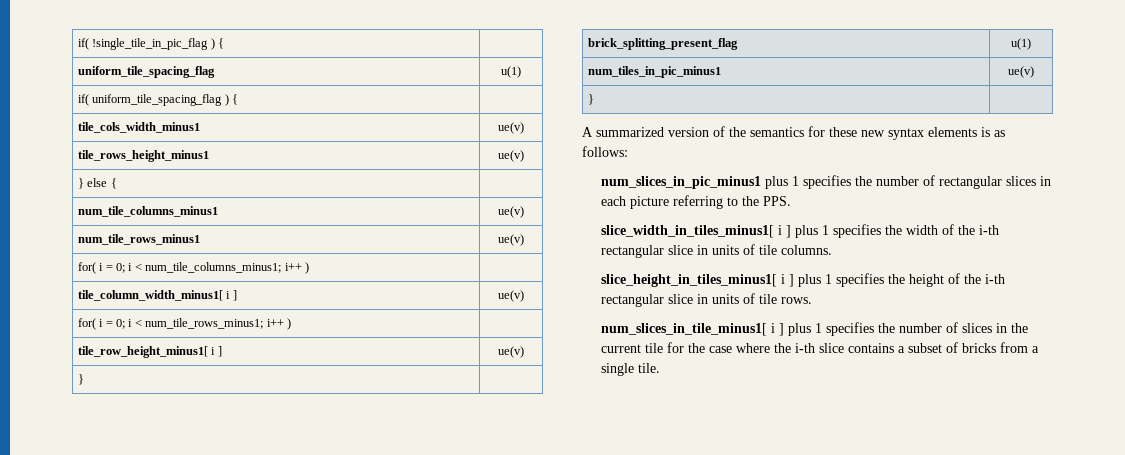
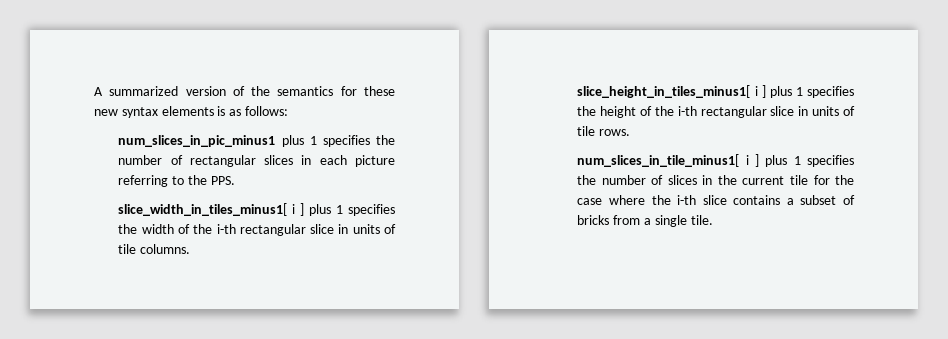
- if( !single_tile_in_pic_flag ) { |
- uniform_tile_spacing_flag | u(1)
- if( uniform_tile_spacing_flag ) { |
- tile_cols_width_minus1 | ue(v)
- tile_rows_height_minus1 | ue(v)
- } else { |
- num_tile_columns_minus1 | ue(v)
- num_tile_rows_minus1 | ue(v)
- for( i = 0; i < num_tile_columns_minus1; i++ ) |
- tile_column_width_minus1[ i ] | ue(v)
- for( i = 0; i < num_tile_rows_minus1; i++ ) |
- tile_row_height_minus1[ i ] | ue(v)
- } |
- brick_splitting_present_flag | u(1)
- num_tiles_in_pic_minus1 | ue(v)
- } |

